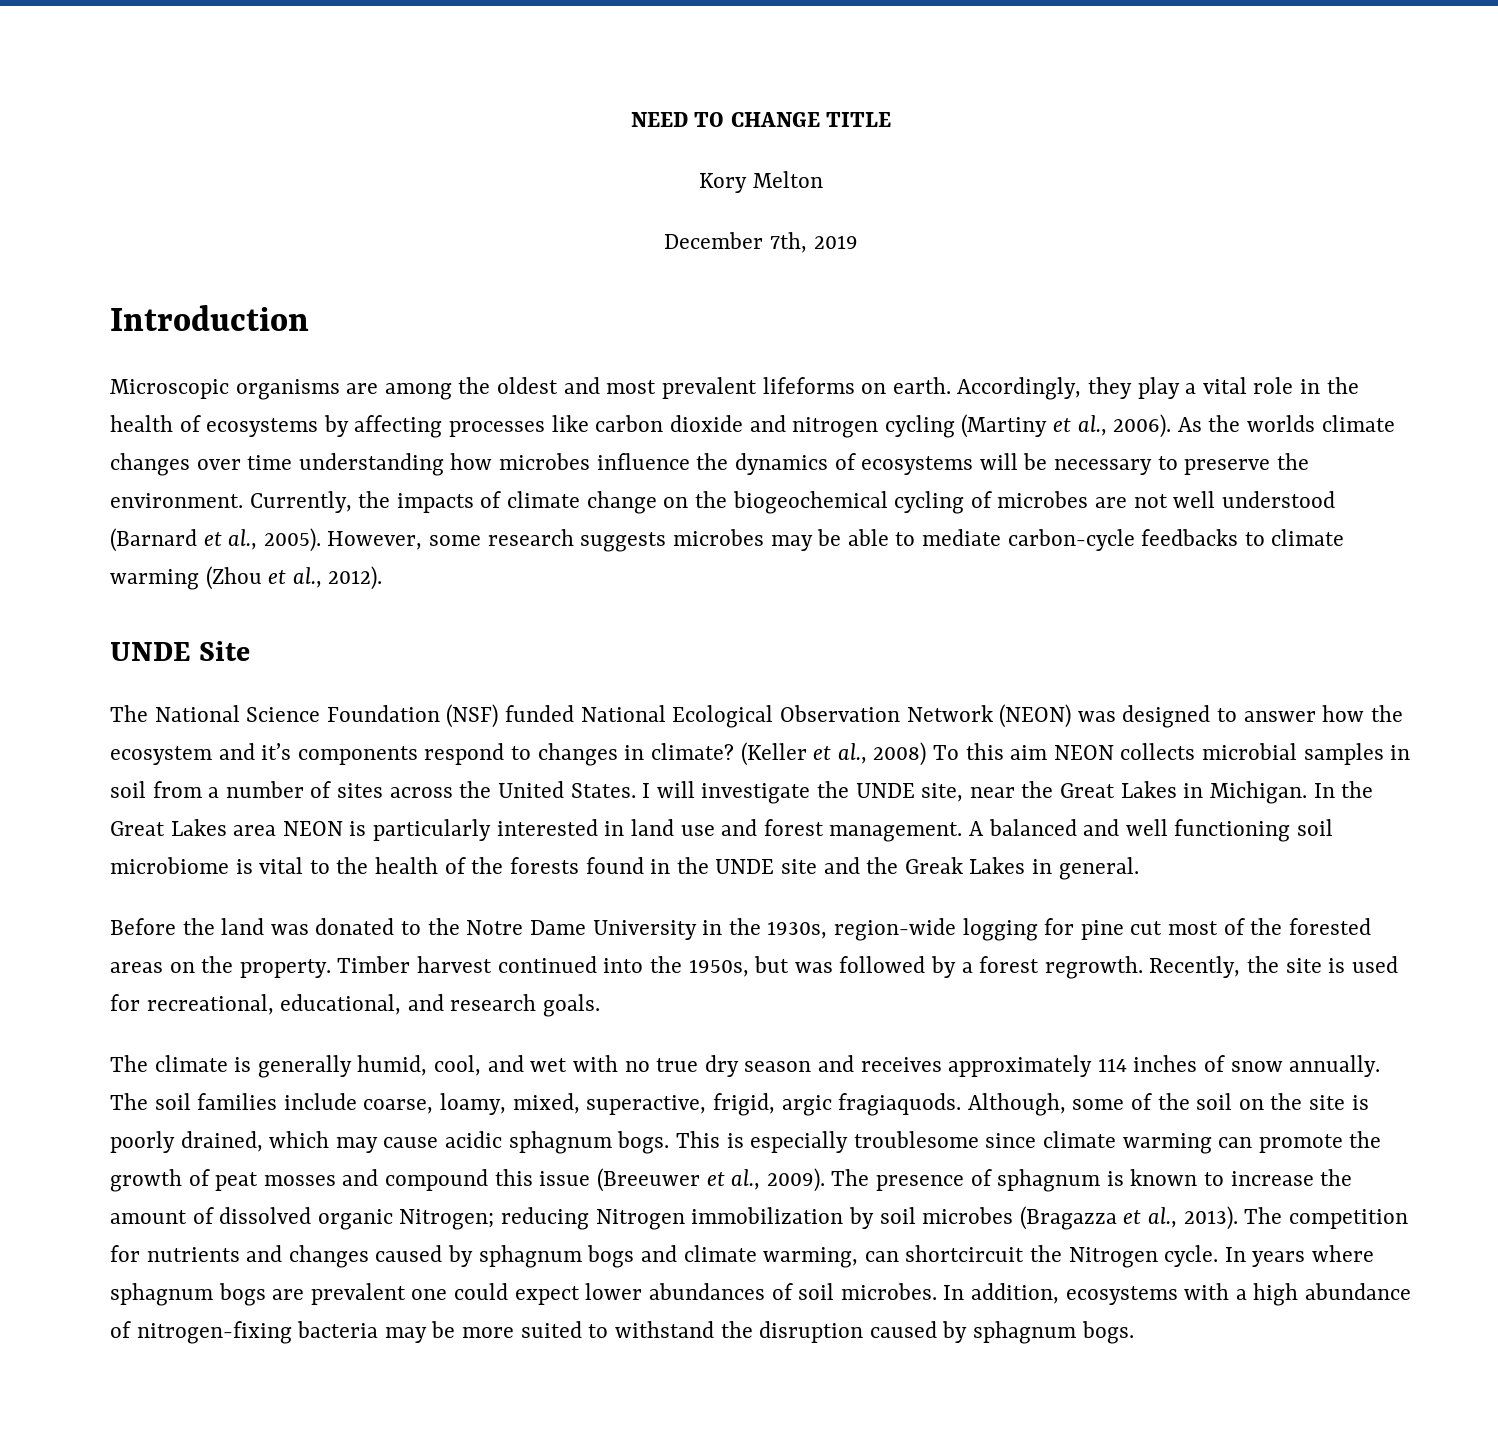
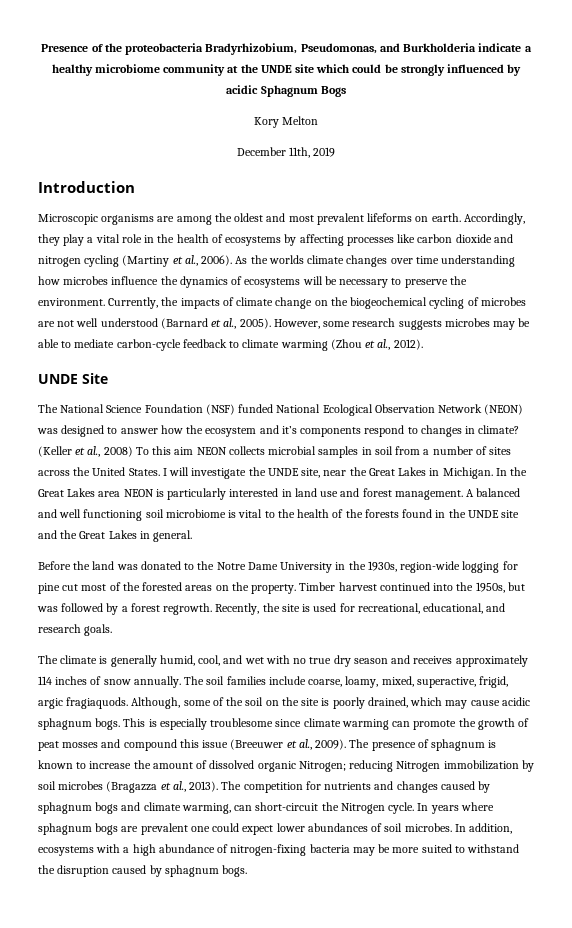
- NEED TO CHANGE TITLE
+ Presence of the proteobacteria Bradyrhizobium, Pseudomonas, and Burkholderia indicate a healthy microbiome community at the UNDE site which could be strongly influenced by acidic Sphagnum Bogs
- December 7th, 2019
+ December 11th, 2019
- However, some research suggests microbes may be able to mediate carbon-cycle feedbacks to climate warming (Zhou et al., 2012).
+ However, some research suggests microbes may be able to mediate carbon-cycle feedback to climate warming (Zhou et al., 2012).
- A balanced and well functioning soil microbiome is vital to the health of the forests found in the UNDE site and the Greak Lakes in general.
+ A balanced and well functioning soil microbiome is vital to the health of the forests found in the UNDE site and the Great Lakes in general.
- The competition for nutrients and changes caused by sphagnum bogs and climate warming, can shortcircuit the Nitrogen cycle.
+ The competition for nutrients and changes caused by sphagnum bogs and climate warming, can short-circuit the Nitrogen cycle.

